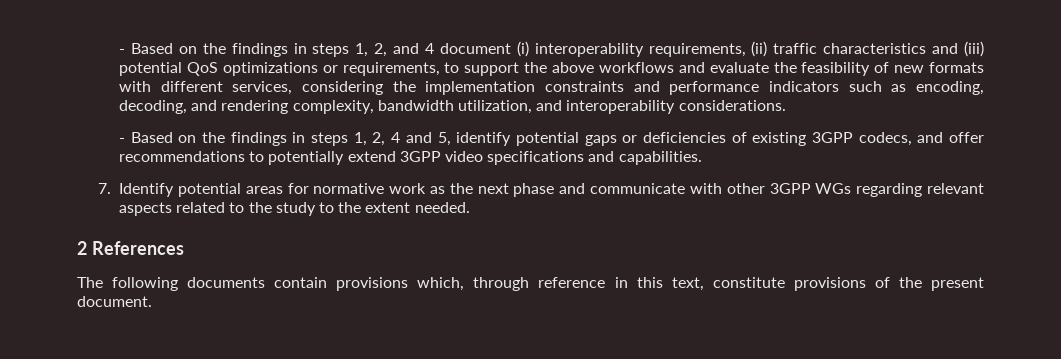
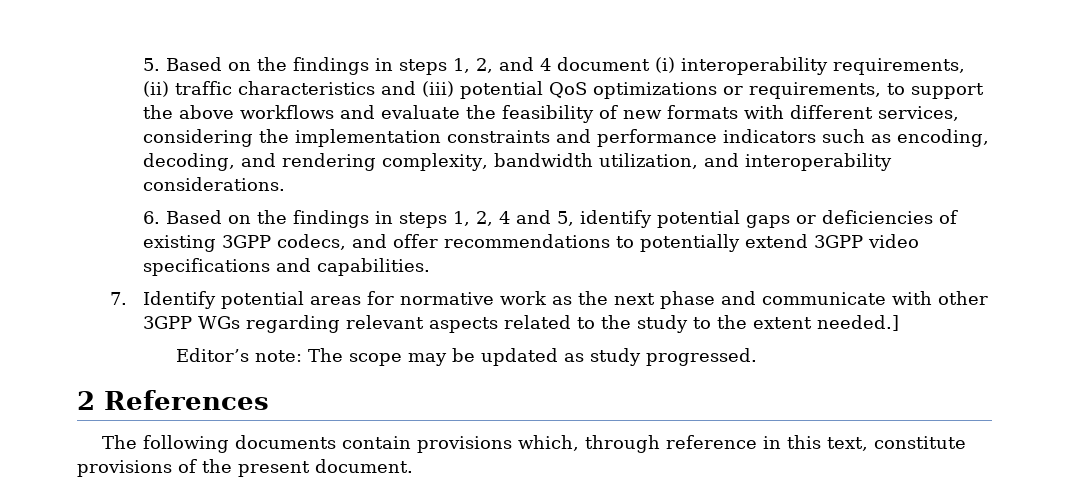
- - Based on the findings in steps 1, 2, and 4 document (i) interoperability requirements, (ii) traffic characteristics and (iii) potential QoS optimizations or requirements, to support the above workflows and evaluate the feasibility of new formats with different services, considering the implementation constraints and performance indicators such as encoding, decoding, and rendering complexity, bandwidth utilization, and interoperability considerations.
+ 5. Based on the findings in steps 1, 2, and 4 document (i) interoperability requirements, (ii) traffic characteristics and (iii) potential QoS optimizations or requirements, to support the above workflows and evaluate the feasibility of new formats with different services, considering the implementation constraints and performance indicators such as encoding, decoding, and rendering complexity, bandwidth utilization, and interoperability considerations.
- - Based on the findings in steps 1, 2, 4 and 5, identify potential gaps or deficiencies of existing 3GPP codecs, and offer recommendations to potentially extend 3GPP video specifications and capabilities.
+ 6. Based on the findings in steps 1, 2, 4 and 5, identify potential gaps or deficiencies of existing 3GPP codecs, and offer recommendations to potentially extend 3GPP video specifications and capabilities.
- 7. Identify potential areas for normative work as the next phase and communicate with other 3GPP WGs regarding relevant aspects related to the study to the extent needed.
+ 7. Identify potential areas for normative work as the next phase and communicate with other 3GPP WGs regarding relevant aspects related to the study to the extent needed.]
+ Editor’s note: The scope may be updated as study progressed.

